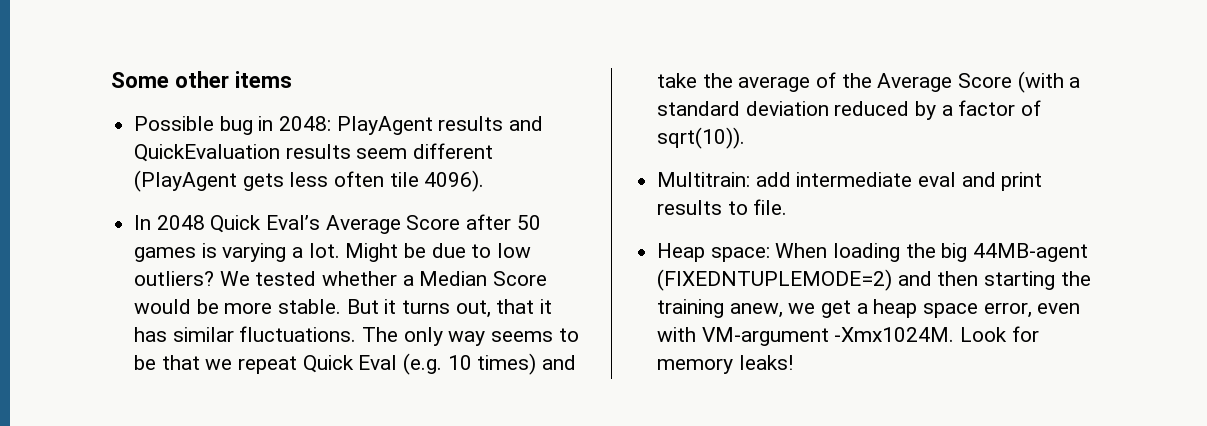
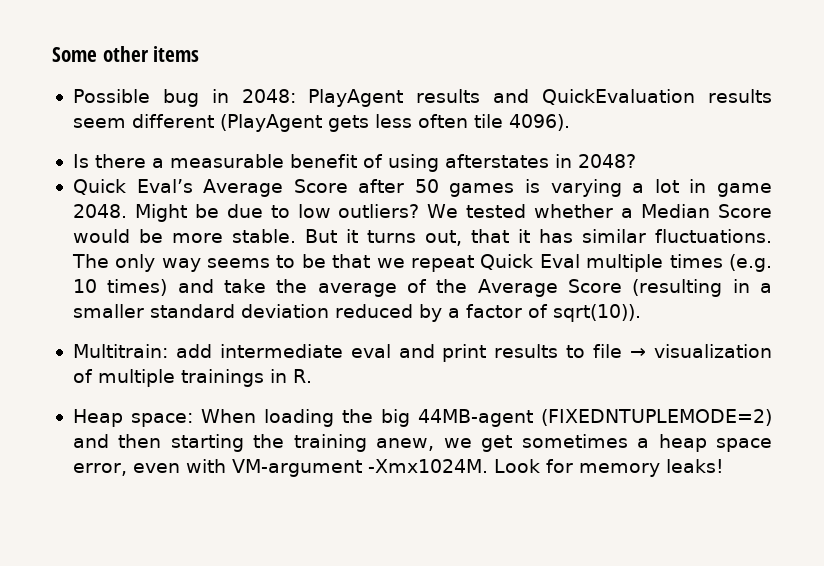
- In 2048 Quick Eval’s Average Score after 50 games is varying a lot.
+ Is there a measurable benefit of using afterstates in 2048?
+ Quick Eval’s Average Score after 50 games is varying a lot in game 2048.
- The only way seems to be that we repeat Quick Eval (e.g. 10 times) and take the average of the Average Score (with a standard deviation reduced by a factor of sqrt(10)).
+ The only way seems to be that we repeat Quick Eval multiple times (e.g. 10 times) and take the average of the Average Score (resulting in a smaller standard deviation reduced by a factor of sqrt(10)).
- Multitrain: add intermediate eval and print results to file.
+ Multitrain: add intermediate eval and print results to file → visualization of multiple trainings in R.
- Heap space: When loading the big 44MB-agent (FIXEDNTUPLEMODE=2) and then starting the training anew, we get a heap space error, even with VM-argument -Xmx1024M.
+ Heap space: When loading the big 44MB-agent (FIXEDNTUPLEMODE=2) and then starting the training anew, we get sometimes a heap space error, even with VM-argument -Xmx1024M.

